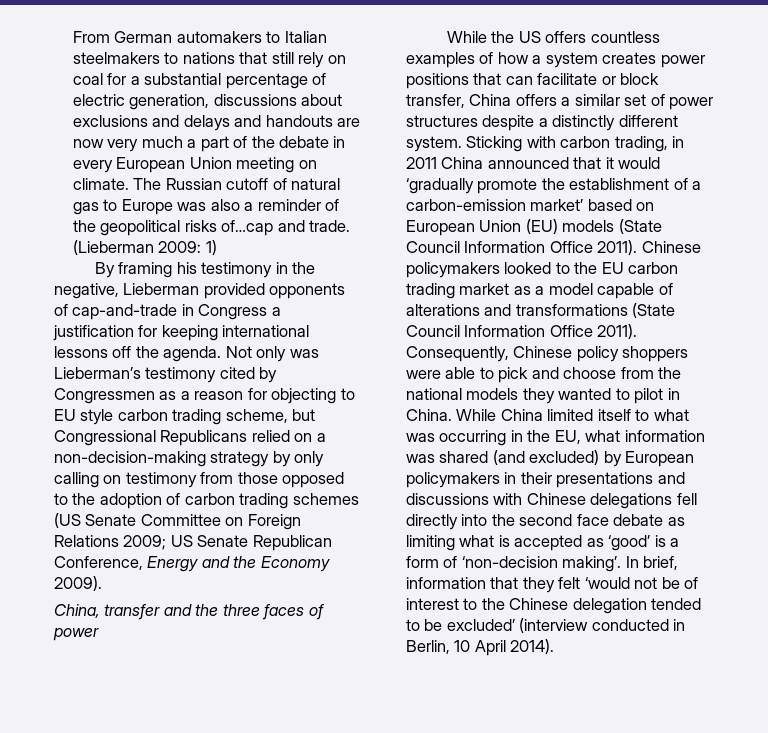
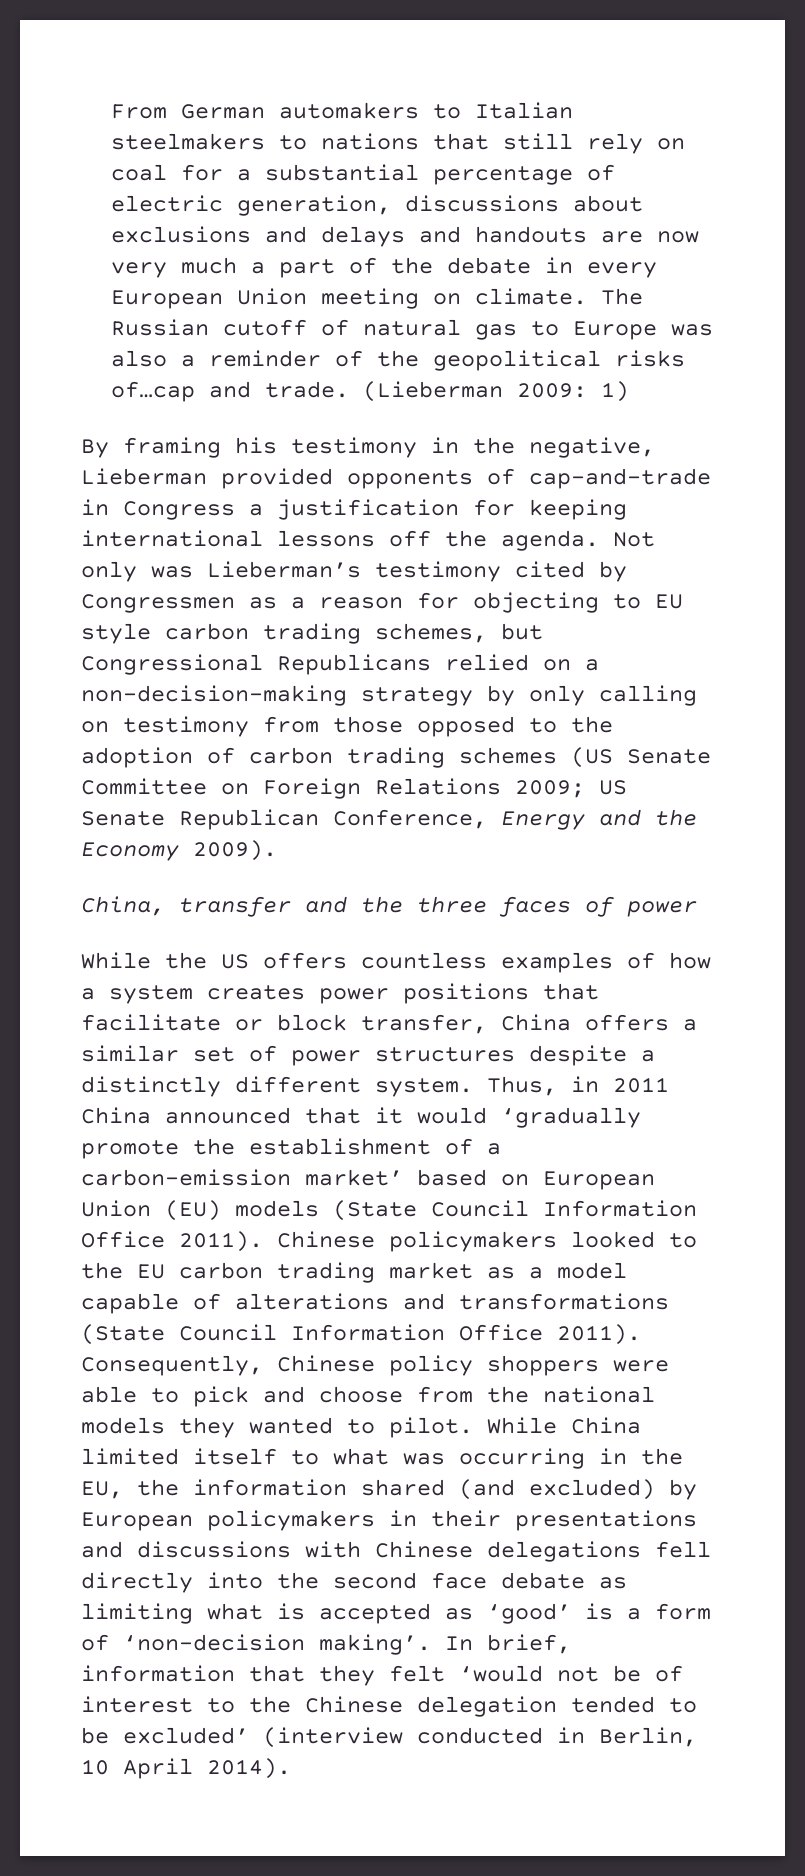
- Not only was Lieberman’s testimony cited by Congressmen as a reason for objecting to EU style carbon trading scheme, but Congressional Republicans relied on a non-decision-making strategy by only calling on testimony from those opposed to the adoption of carbon trading schemes (US Senate Committee on Foreign Relations 2009; US Senate Republican Conference, Energy and the Economy 2009).
+ Not only was Lieberman’s testimony cited by Congressmen as a reason for objecting to EU style carbon trading schemes, but Congressional Republicans relied on a non-decision-making strategy by only calling on testimony from those opposed to the adoption of carbon trading schemes (US Senate Committee on Foreign Relations 2009; US Senate Republican Conference, Energy and the Economy 2009).
- While the US offers countless examples of how a system creates power positions that can facilitate or block transfer, China offers a similar set of power structures despite a distinctly different system.
+ While the US offers countless examples of how a system creates power positions that facilitate or block transfer, China offers a similar set of power structures despite a distinctly different system.
- Sticking with carbon trading, in 2011 China announced that it would ‘gradually promote the establishment of a carbon-emission market’ based on European Union (EU) models (State Council Information Office 2011).
+ Thus, in 2011 China announced that it would ‘gradually promote the establishment of a carbon-emission market’ based on European Union (EU) models (State Council Information Office 2011).
- Consequently, Chinese policy shoppers were able to pick and choose from the national models they wanted to pilot in China.
+ Consequently, Chinese policy shoppers were able to pick and choose from the national models they wanted to pilot.
- While China limited itself to what was occurring in the EU, what information was shared (and excluded) by European policymakers in their presentations and discussions with Chinese delegations fell directly into the second face debate as limiting what is accepted as ‘good’ is a form of ‘non-decision making’.
+ While China limited itself to what was occurring in the EU, the information shared (and excluded) by European policymakers in their presentations and discussions with Chinese delegations fell directly into the second face debate as limiting what is accepted as ‘good’ is a form of ‘non-decision making’.

